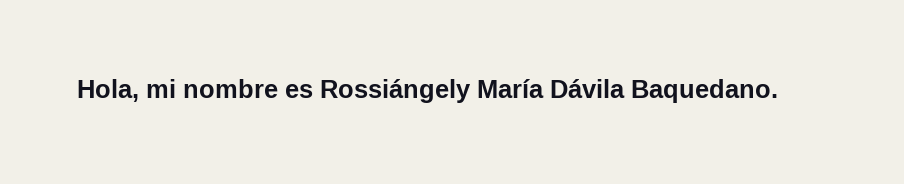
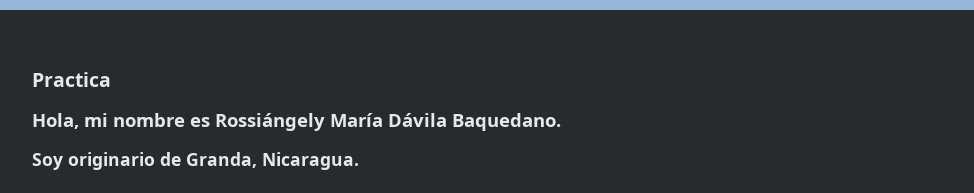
+ Practica
+ Soy originario de Granda, Nicaragua.

